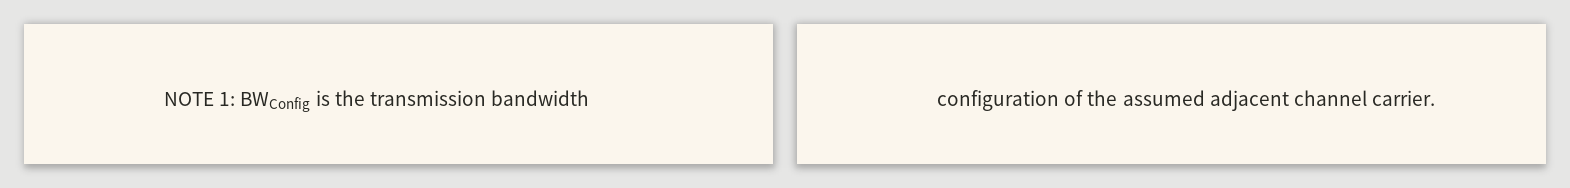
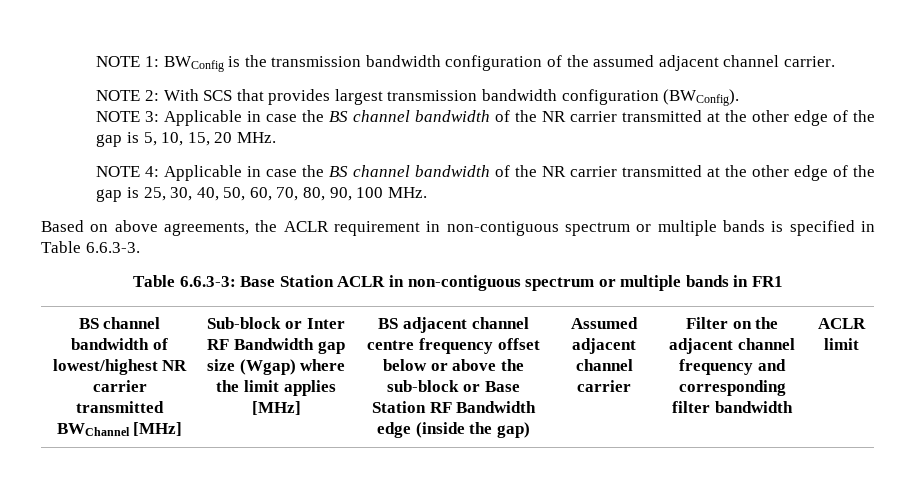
+ NOTE 2: With SCS that provides largest transmission bandwidth configuration (BWConfig).
+ NOTE 3: Applicable in case the BS channel bandwidth of the NR carrier transmitted at the other edge of the gap is 5, 10, 15, 20 MHz.
+ NOTE 4: Applicable in case the BS channel bandwidth of the NR carrier transmitted at the other edge of the gap is 25, 30, 40, 50, 60, 70, 80, 90, 100 MHz.
+ Based on above agreements, the ACLR requirement in non-contiguous spectrum or multiple bands is specified in Table 6.6.3-3.
+ Table 6.6.3-3: Base Station ACLR in non-contiguous spectrum or multiple bands in FR1
+ BS channel bandwidth of lowest/highest NR carrier transmitted BWChannel [MHz] | Sub-block or Inter RF Bandwidth gap size (Wgap) where the limit applies [MHz] | BS adjacent channel centre frequency offset below or above the sub-block or Base Station RF Bandwidth edge (inside the gap) | Assumed adjacent channel carrier | Filter on the adjacent channel frequency and corresponding filter bandwidth | ACLR limit

